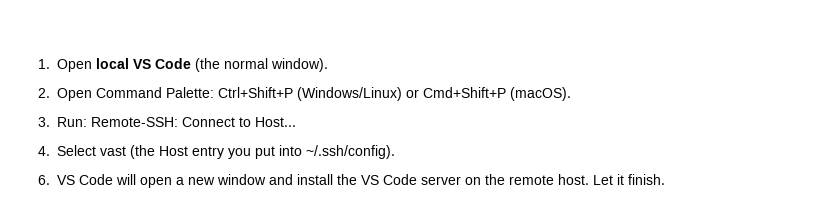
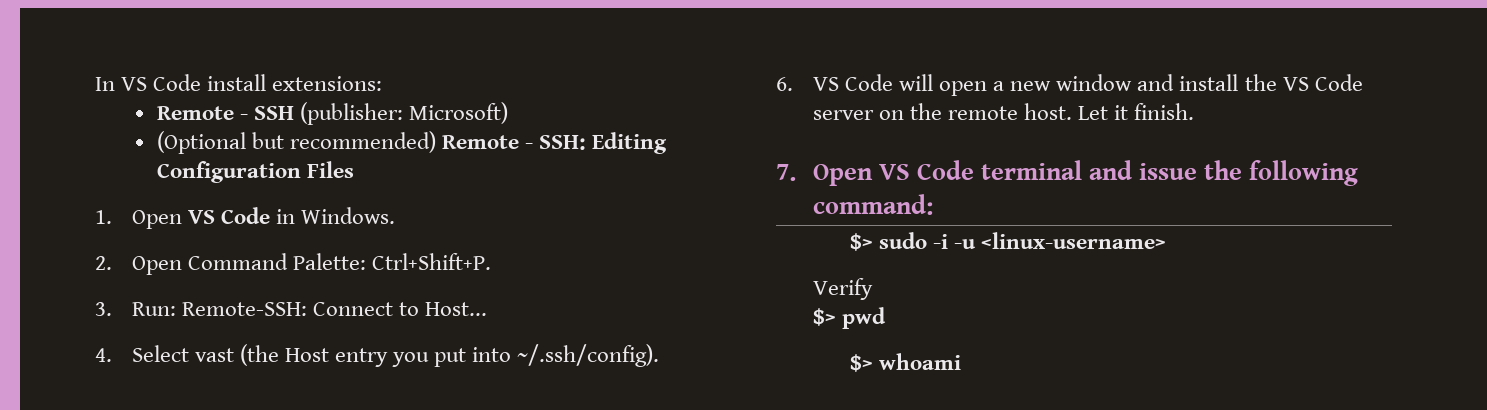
+ In VS Code install extensions:
+ Remote - SSH (publisher: Microsoft)
+ (Optional but recommended) Remote - SSH: Editing Configuration Files
- 1. Open local VS Code (the normal window).
+ 1. Open VS Code in Windows.
- 2. Open Command Palette: Ctrl+Shift+P (Windows/Linux) or Cmd+Shift+P (macOS).
+ 2. Open Command Palette: Ctrl+Shift+P.
+ 7. Open VS Code terminal and issue the following command:
+ $> sudo -i -u <linux-username>
+ Verify
+ $> pwd
+ $> whoami

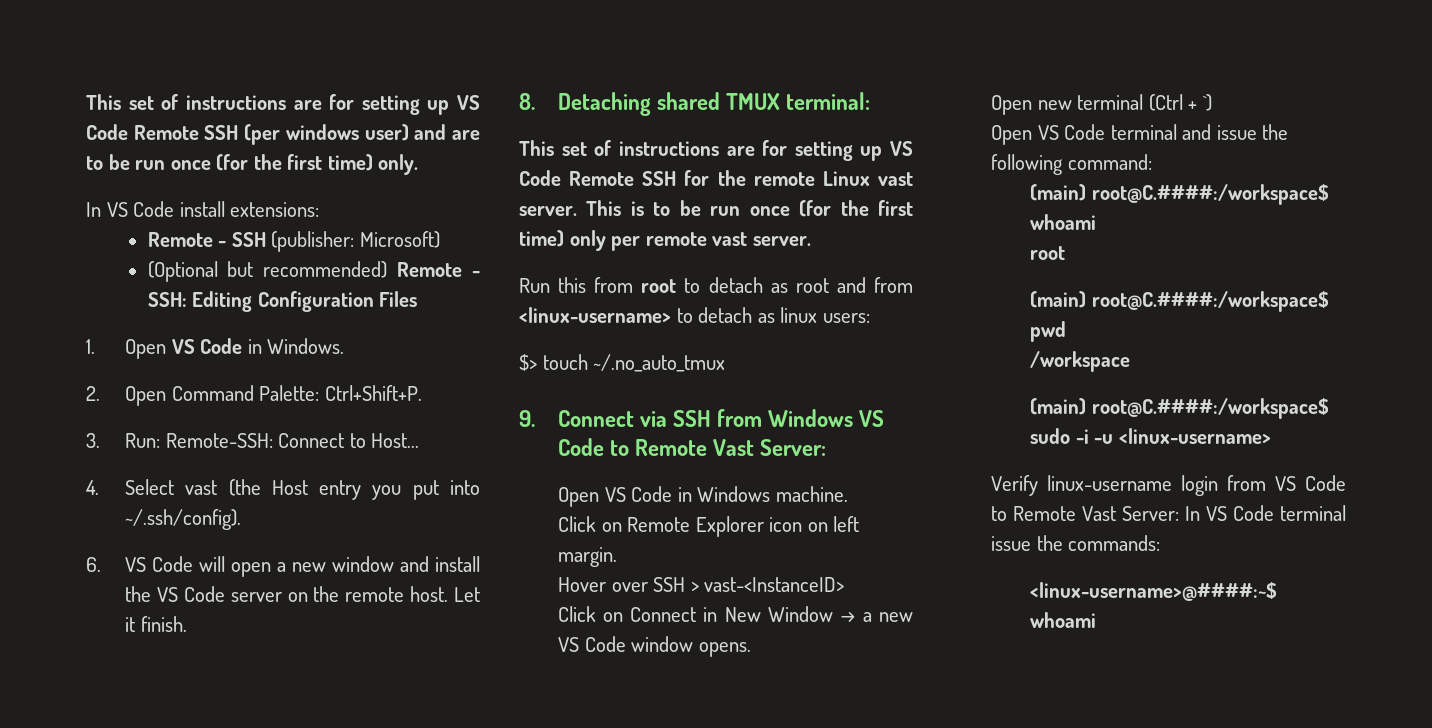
+ This set of instructions are for setting up VS Code Remote SSH (per windows user) and are to be run once (for the first time) only.
- 7. Open VS Code terminal and issue the following command:
+ 8. Detaching shared TMUX terminal:
+ This set of instructions are for setting up VS Code Remote SSH for the remote Linux vast server. This is to be run once (for the first time) only per remote vast server.
+ Run this from root to detach as root and from <linux-username> to detach as linux users:
+ $> touch ~/.no_auto_tmux
+ 9. Connect via SSH from Windows VS Code to Remote Vast Server:
+ Open VS Code in Windows machine.
+ Click on Remote Explorer icon on left margin.
+ Hover over SSH > vast-<InstanceID>
+ Click on Connect in New Window → a new VS Code window opens.
+ Open new terminal (Ctrl + `)
+ Open VS Code terminal and issue the following command:
- $> sudo -i -u <linux-username>
+ (main) root@C.####:/workspace$ whoami
+ root
+ (main) root@C.####:/workspace$ pwd
+ /workspace
+ (main) root@C.####:/workspace$ sudo -i -u <linux-username>
- Verify
- $> pwd
- $> whoami
+ Verify linux-username login from VS Code to Remote Vast Server: In VS Code terminal issue the commands:
+ <linux-username>@####:~$ whoami

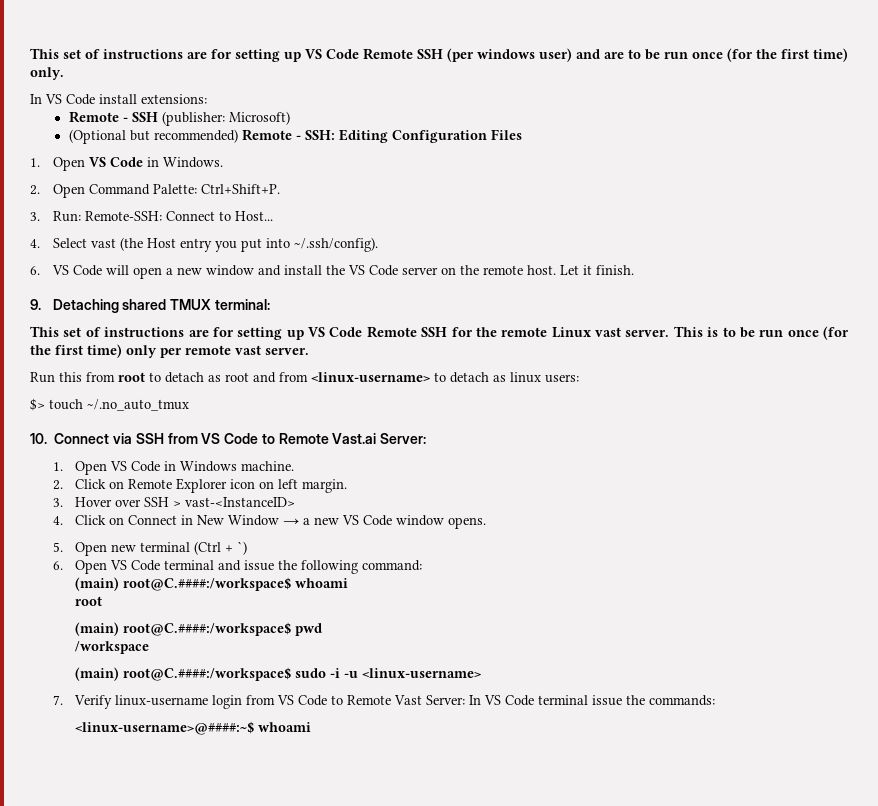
- 8. Detaching shared TMUX terminal:
+ 9. Detaching shared TMUX terminal:
- 9. Connect via SSH from Windows VS Code to Remote Vast Server:
+ 10. Connect via SSH from VS Code to Remote Vast.ai Server:
- Open VS Code in Windows machine.
+ 1. Open VS Code in Windows machine.
- Click on Remote Explorer icon on left margin.
+ 2. Click on Remote Explorer icon on left margin.
- Hover over SSH > vast-<InstanceID>
+ 3. Hover over SSH > vast-<InstanceID>
- Click on Connect in New Window → a new VS Code window opens.
+ 4. Click on Connect in New Window → a new VS Code window opens.
- Open new terminal (Ctrl + `)
+ 5. Open new terminal (Ctrl + `)
- Open VS Code terminal and issue the following command:
+ 6. Open VS Code terminal and issue the following command:
- Verify linux-username login from VS Code to Remote Vast Server: In VS Code terminal issue the commands:
+ 7. Verify linux-username login from VS Code to Remote Vast Server: In VS Code terminal issue the commands:

